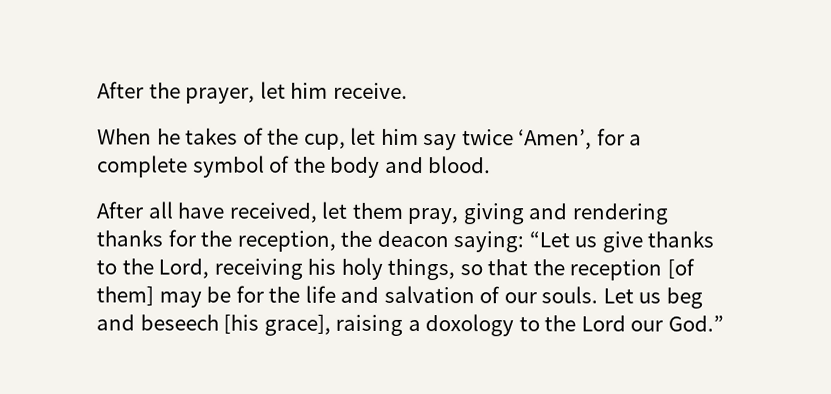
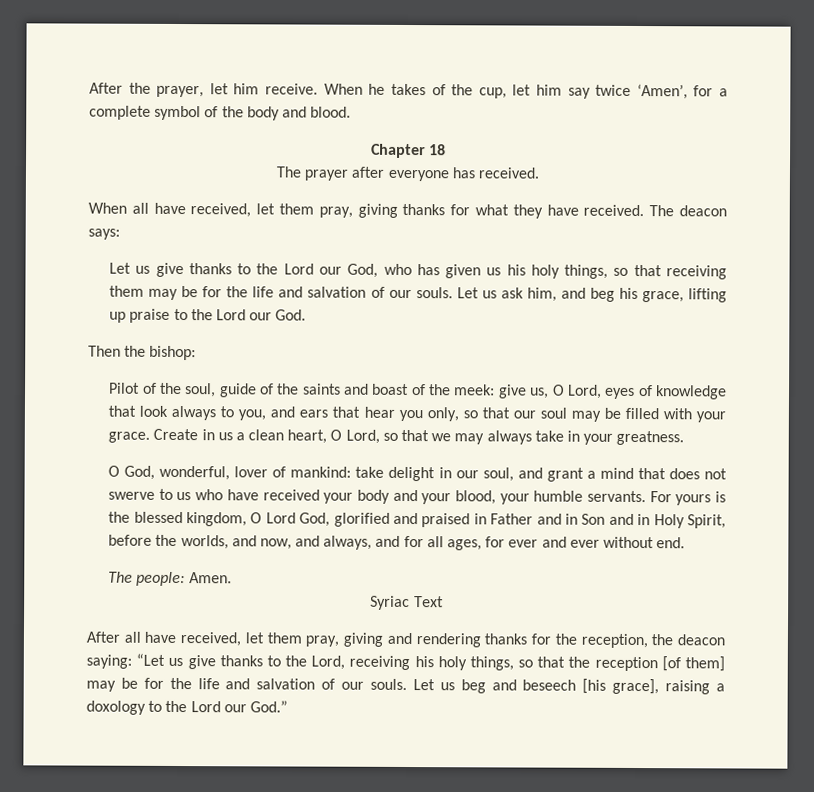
- After the prayer, let him receive.
- When he takes of the cup, let him say twice ‘Amen’, for a complete symbol of the body and blood.
+ After the prayer, let him receive. When he takes of the cup, let him say twice ‘Amen’, for a complete symbol of the body and blood.
+ Chapter 18
+ The prayer after everyone has received.
+ When all have received, let them pray, giving thanks for what they have received. The deacon says:
+ Let us give thanks to the Lord our God, who has given us his holy things, so that receiving them may be for the life and salvation of our souls. Let us ask him, and beg his grace, lifting up praise to the Lord our God.
+ Then the bishop:
+ Pilot of the soul, guide of the saints and boast of the meek: give us, O Lord, eyes of knowledge that look always to you, and ears that hear you only, so that our soul may be filled with your grace. Create in us a clean heart, O Lord, so that we may always take in your greatness.
+ O God, wonderful, lover of mankind: take delight in our soul, and grant a mind that does not swerve to us who have received your body and your blood, your humble servants. For yours is the blessed kingdom, O Lord God, glorified and praised in Father and in Son and in Holy Spirit, before the worlds, and now, and always, and for all ages, for ever and ever without end.
+ The people: Amen.
+ Syriac Text

